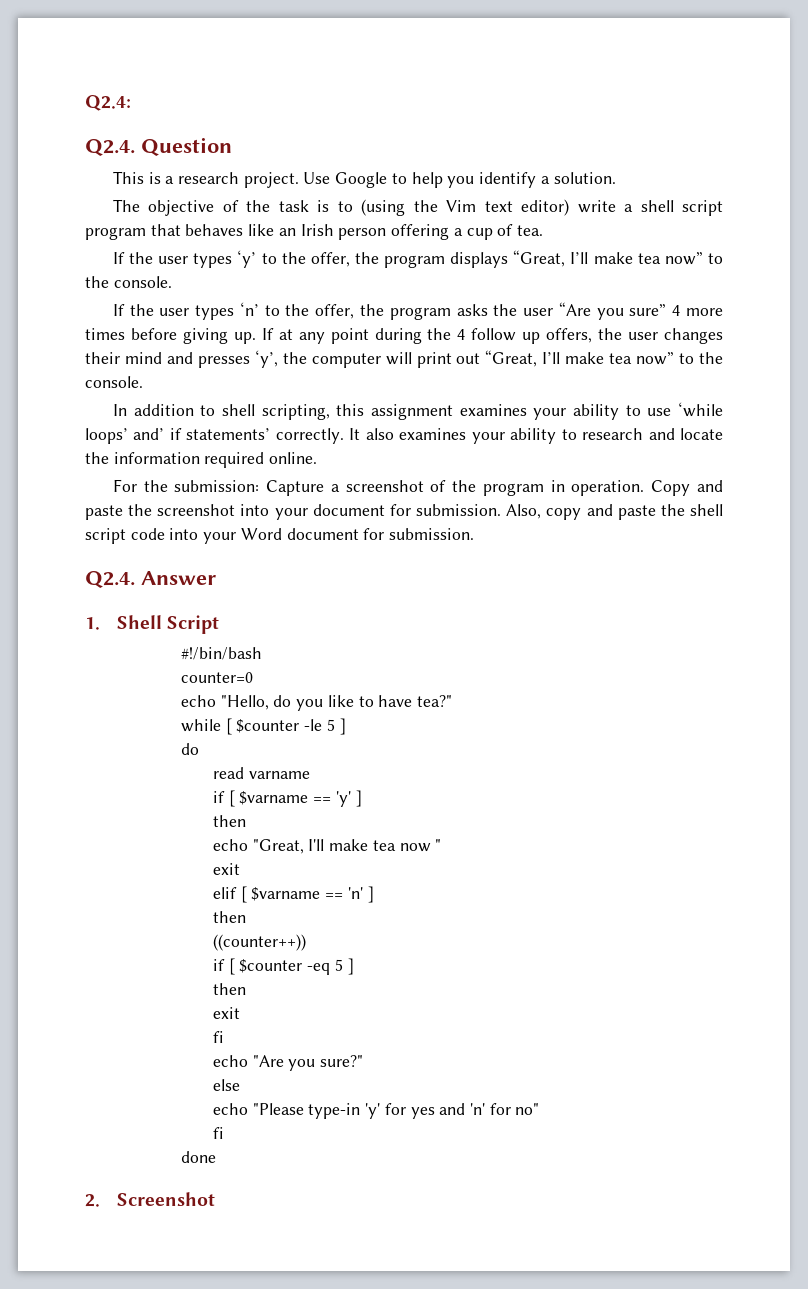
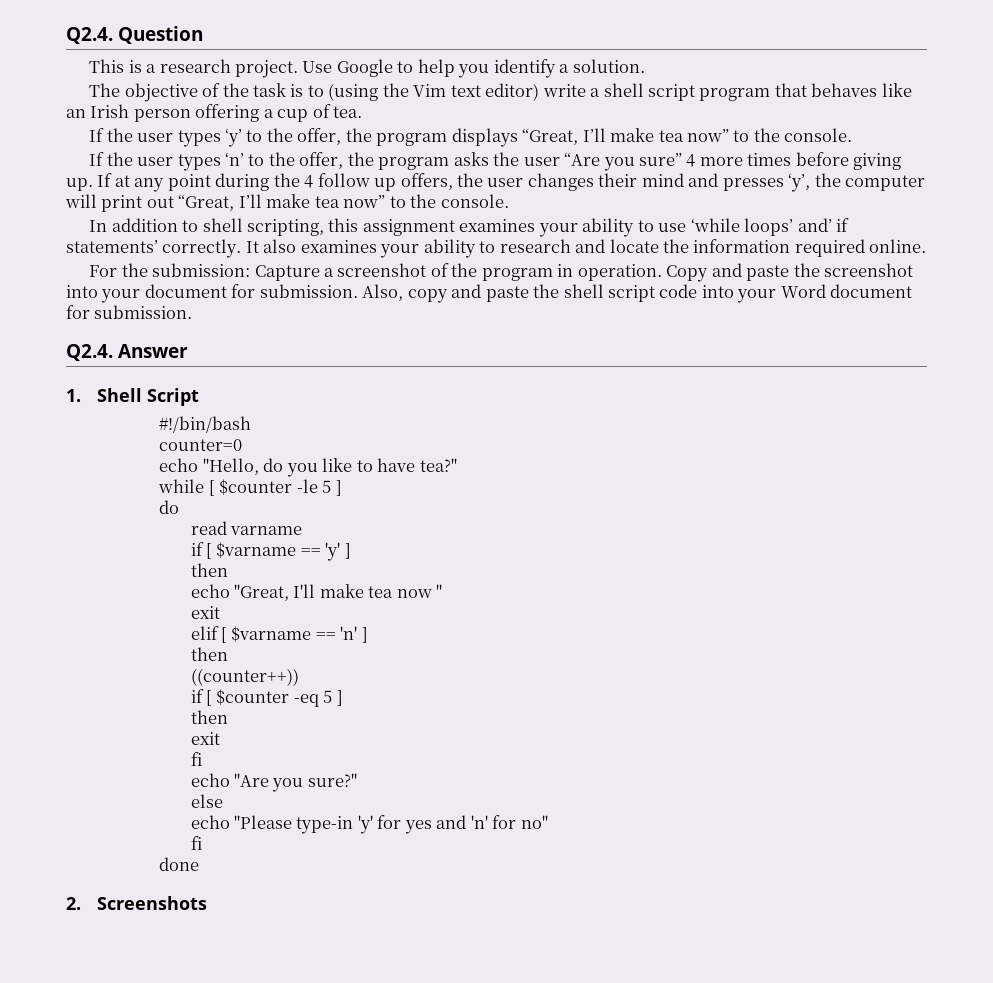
- Q2.4:
- 2. Screenshot
+ 2. Screenshots

